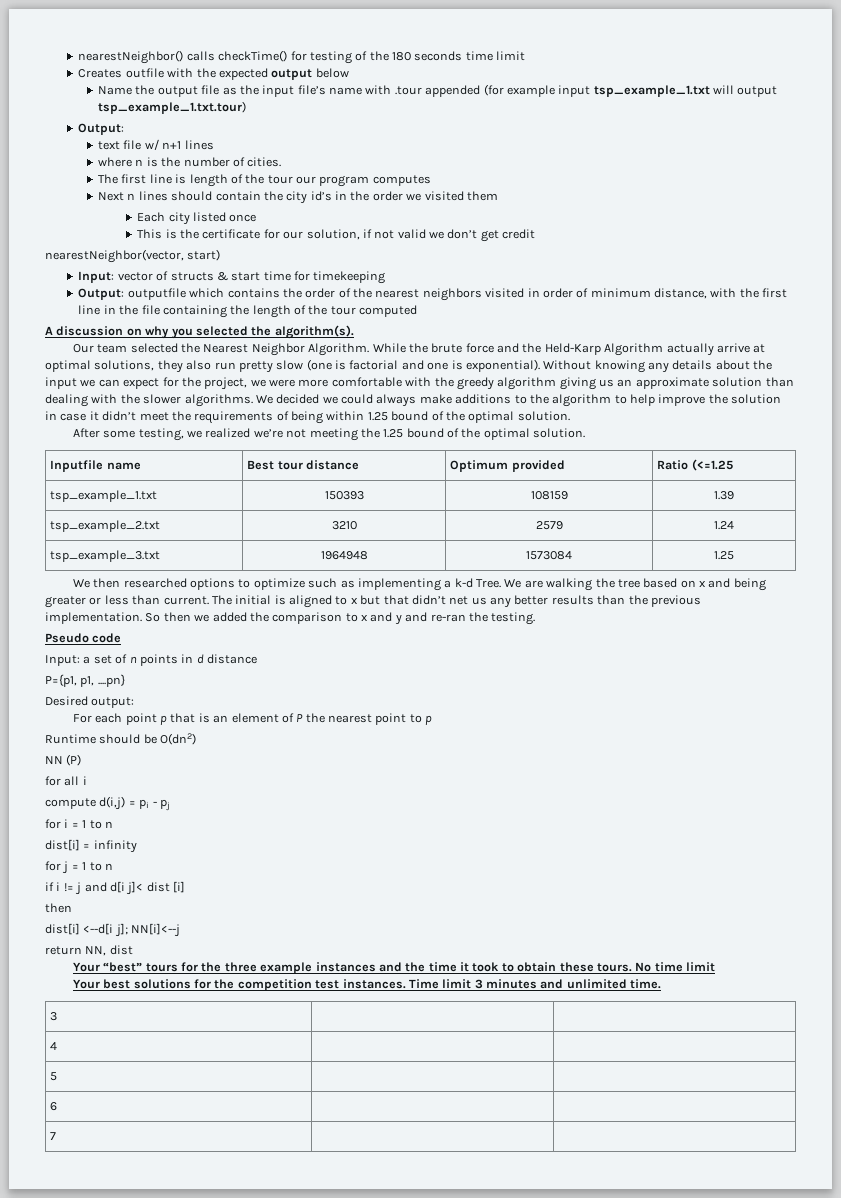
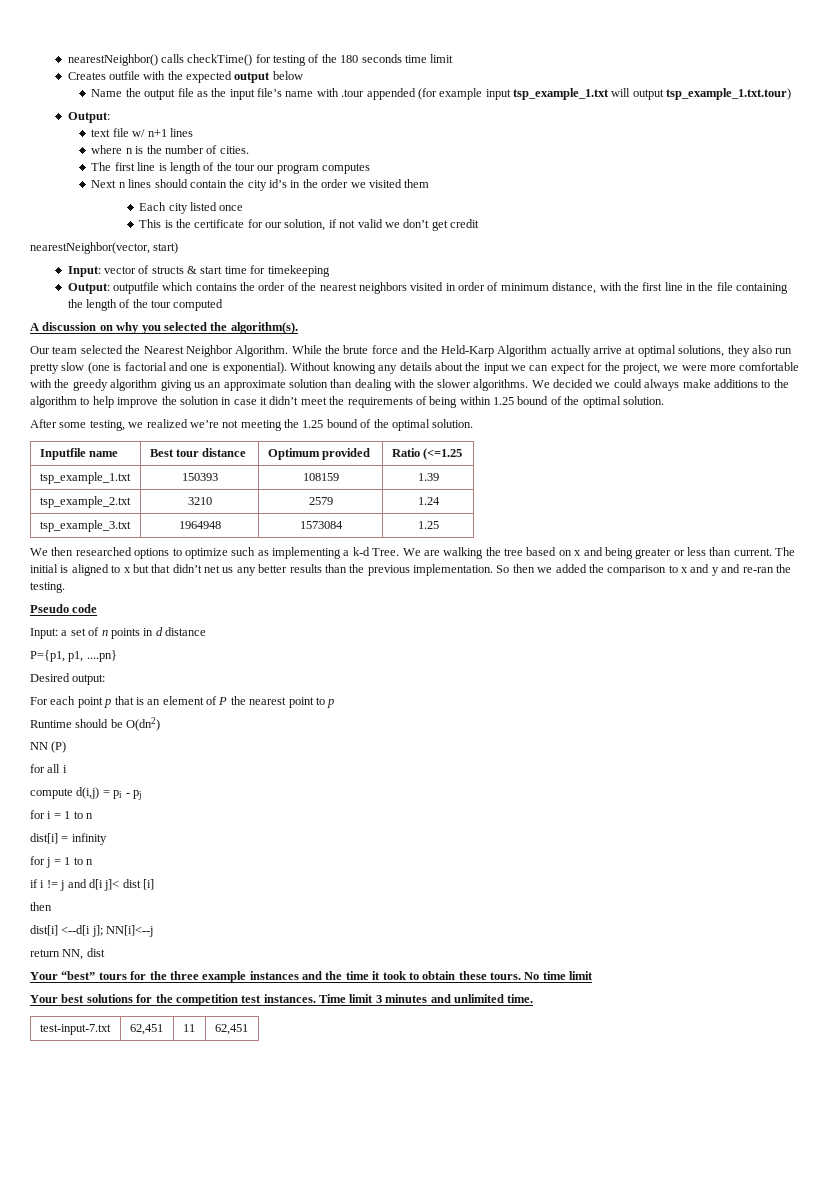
- 3 | |
- 4 | |
- 5 | |
- 6 | |
- 7 | |
+ test-input-7.txt | 62,451 | 11 | 62,451

